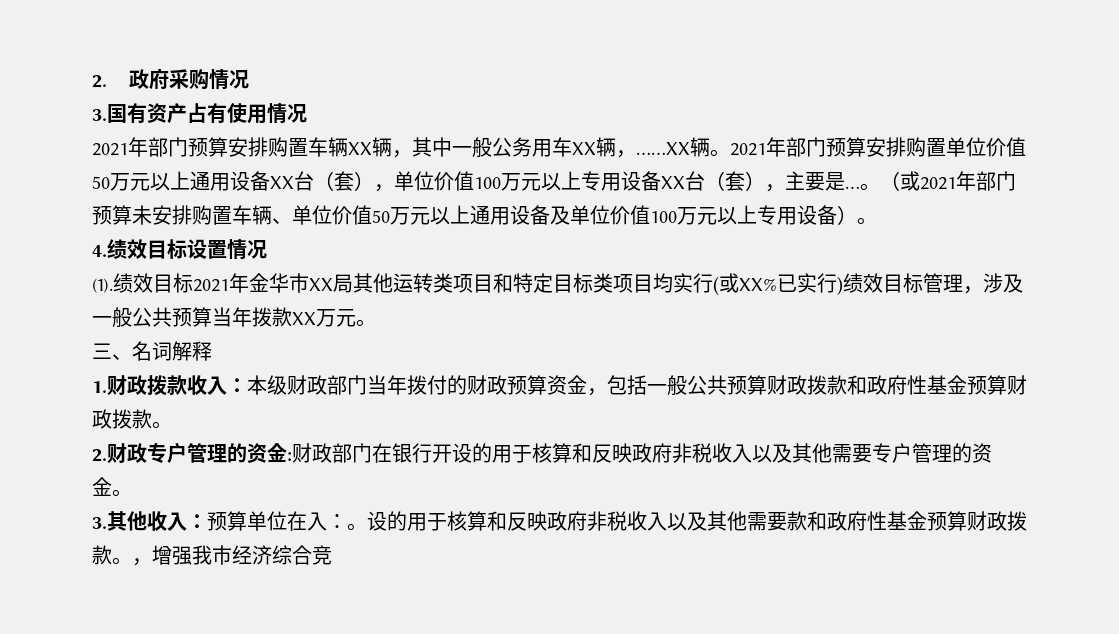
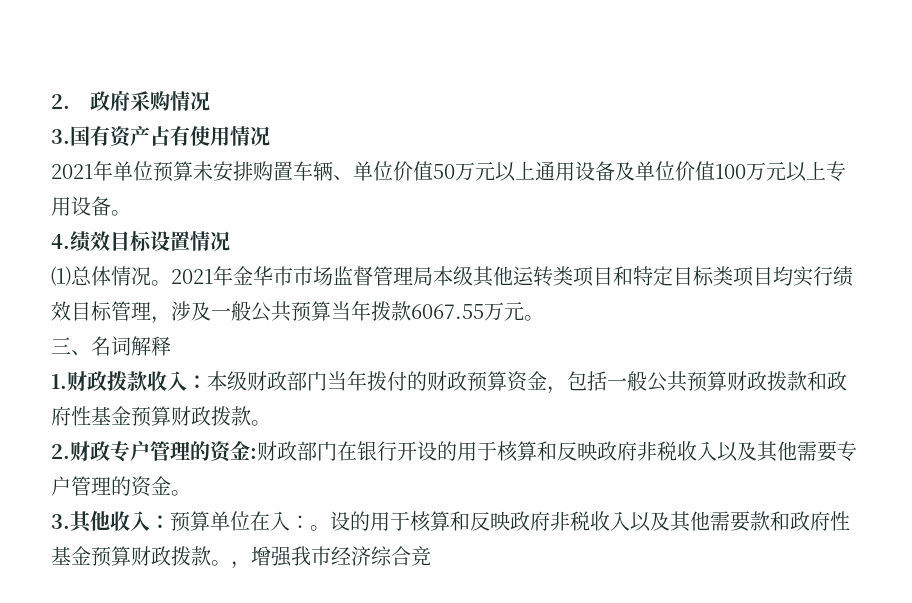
- 2021年部门预算安排购置车辆XX辆，其中一般公务用车XX辆，……XX辆。2021年部门预算安排购置单位价值50万元以上通用设备XX台（套），单位价值100万元以上专用设备XX台（套），主要是…。（或2021年部门预算未安排购置车辆、单位价值50万元以上通用设备及单位价值100万元以上专用设备）。
+ 2021年单位预算未安排购置车辆、单位价值50万元以上通用设备及单位价值100万元以上专用设备。
- ⑴.绩效目标2021年金华市XX局其他运转类项目和特定目标类项目均实行(或XX%已实行)绩效目标管理，涉及一般公共预算当年拨款XX万元。
+ ⑴总体情况。2021年金华市市场监督管理局本级其他运转类项目和特定目标类项目均实行绩效目标管理，涉及一般公共预算当年拨款6067.55万元。

